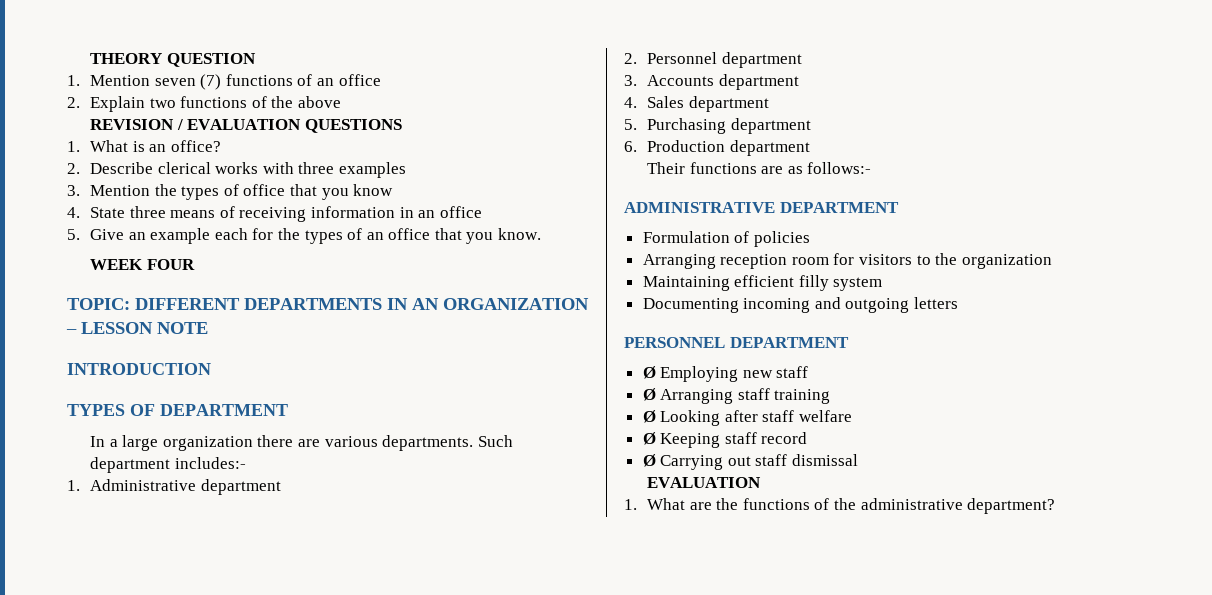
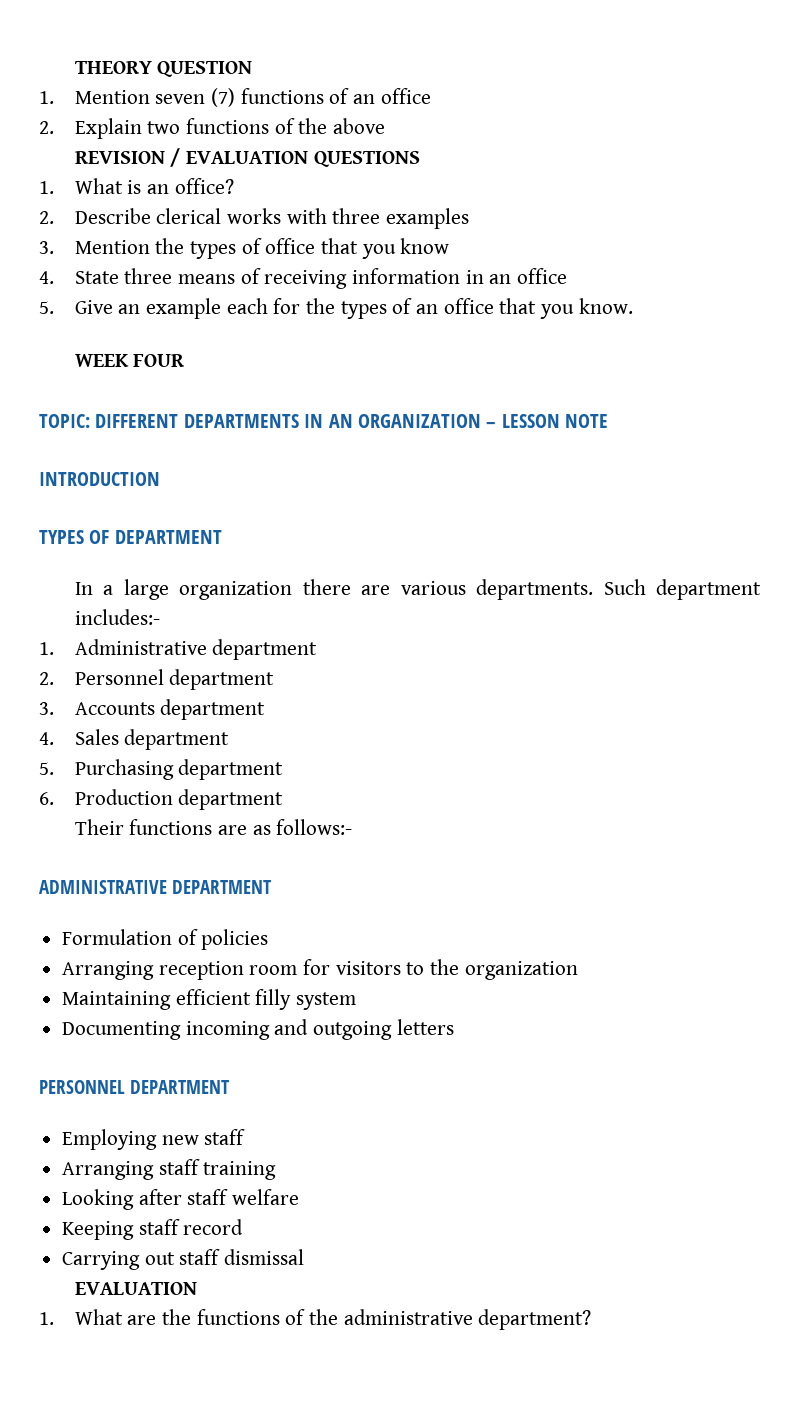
- Ø Employing new staff
+ Employing new staff
- Ø Arranging staff training
+ Arranging staff training
- Ø Looking after staff welfare
+ Looking after staff welfare
- Ø Keeping staff record
+ Keeping staff record
- Ø Carrying out staff dismissal
+ Carrying out staff dismissal

